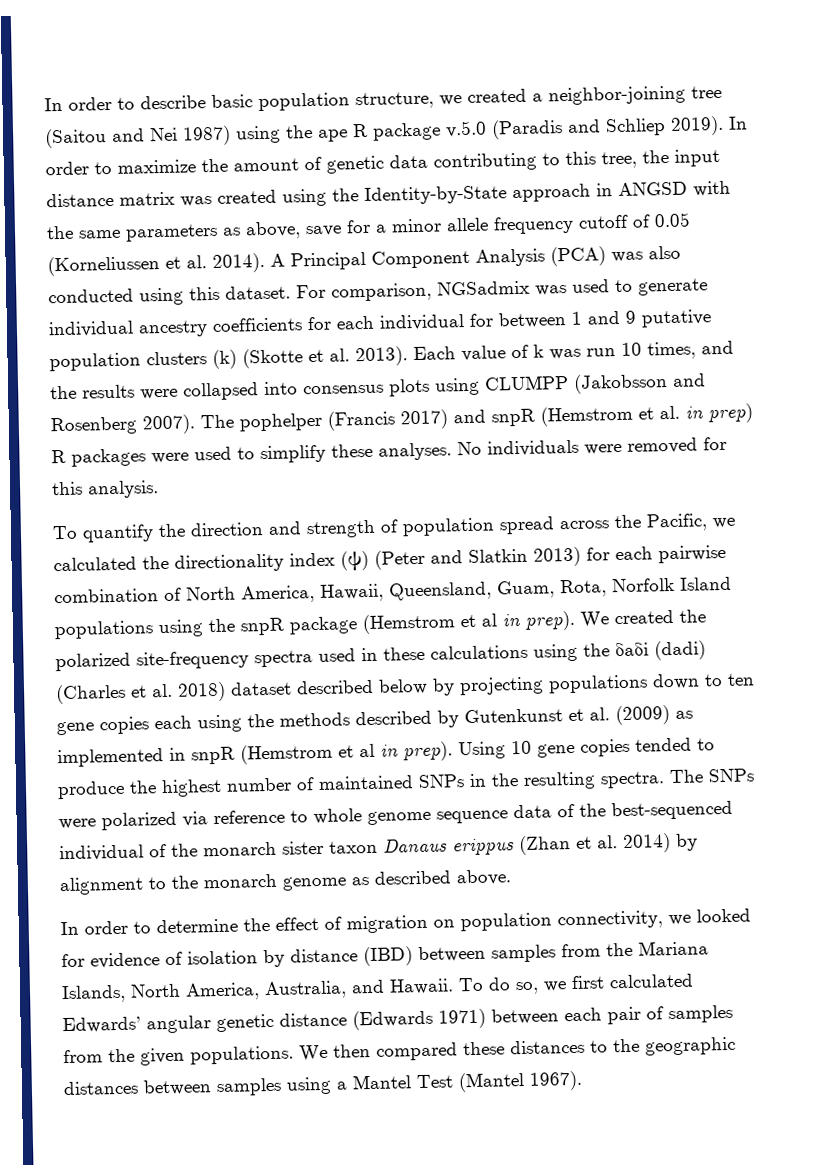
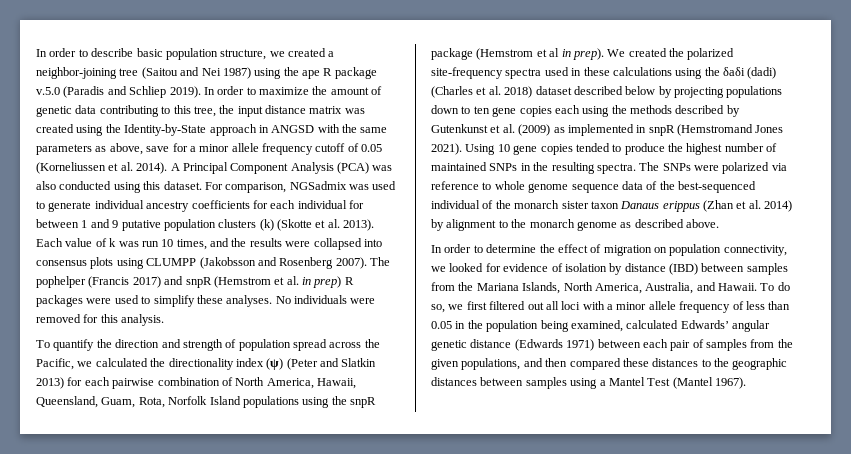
- We created the polarized site-frequency spectra used in these calculations using the δaδi (dadi) (Charles et al. 2018) dataset described below by projecting populations down to ten gene copies each using the methods described by Gutenkunst et al. (2009) as implemented in snpR (Hemstrom et al in prep).
+ We created the polarized site-frequency spectra used in these calculations using the δaδi (dadi) (Charles et al. 2018) dataset described below by projecting populations down to ten gene copies each using the methods described by Gutenkunst et al. (2009) as implemented in snpR (Hemstromand Jones 2021).
- To do so, we first calculated Edwards’ angular genetic distance (Edwards 1971) between each pair of samples from the given populations. We then compared these distances to the geographic distances between samples using a Mantel Test (Mantel 1967).
+ To do so, we first filtered out all loci with a minor allele frequency of less than 0.05 in the population being examined, calculated Edwards’ angular genetic distance (Edwards 1971) between each pair of samples from the given populations, and then compared these distances to the geographic distances between samples using a Mantel Test (Mantel 1967).

